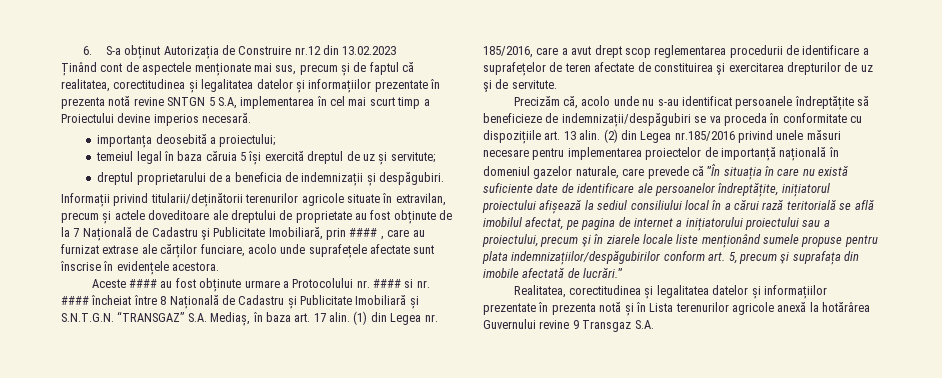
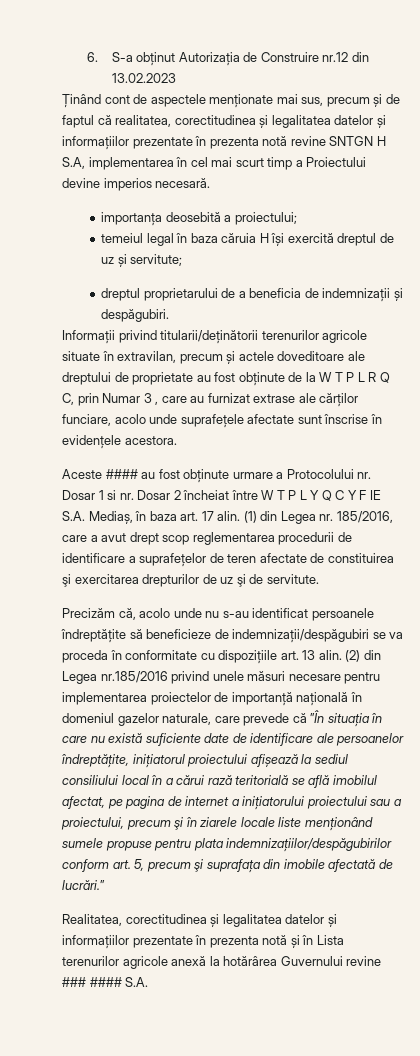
- Ținând cont de aspectele menționate mai sus, precum și de faptul că realitatea, corectitudinea și legalitatea datelor și informațiilor prezentate în prezenta notă revine SNTGN 5 S.A, implementarea în cel mai scurt timp a Proiectului devine imperios necesară.
+ Ținând cont de aspectele menționate mai sus, precum și de faptul că realitatea, corectitudinea și legalitatea datelor și informațiilor prezentate în prezenta notă revine SNTGN H S.A, implementarea în cel mai scurt timp a Proiectului devine imperios necesară.
- temeiul legal în baza căruia 5 își exercită dreptul de uz și servitute;
+ temeiul legal în baza căruia H își exercită dreptul de uz și servitute;
- Informații privind titularii/deținătorii terenurilor agricole situate în extravilan, precum și actele doveditoare ale dreptului de proprietate au fost obținute de la 7 Națională de Cadastru şi Publicitate Imobiliară, prin #### , care au furnizat extrase ale cărților funciare, acolo unde suprafețele afectate sunt înscrise în evidențele acestora.
+ Informații privind titularii/deținătorii terenurilor agricole situate în extravilan, precum și actele doveditoare ale dreptului de proprietate au fost obținute de la W T P L R Q C, prin Numar 3 , care au furnizat extrase ale cărților funciare, acolo unde suprafețele afectate sunt înscrise în evidențele acestora.
- Aceste #### au fost obținute urmare a Protocolului nr. #### si nr. #### încheiat între 8 Națională de Cadastru și Publicitate Imobiliară și S.N.T.G.N. “TRANSGAZ” S.A. Mediaș, în baza art. 17 alin.
+ Aceste #### au fost obținute urmare a Protocolului nr. Dosar 1 si nr. Dosar 2 încheiat între W T P L Y Q C Y F IE S.A. Mediaș, în baza art. 17 alin.
- Realitatea, corectitudinea și legalitatea datelor și informațiilor prezentate în prezenta notă și în Lista terenurilor agricole anexă la hotărârea Guvernului revine 9 Transgaz S.A.
+ Realitatea, corectitudinea și legalitatea datelor și informațiilor prezentate în prezenta notă și în Lista terenurilor agricole anexă la hotărârea Guvernului revine ### #### S.A.

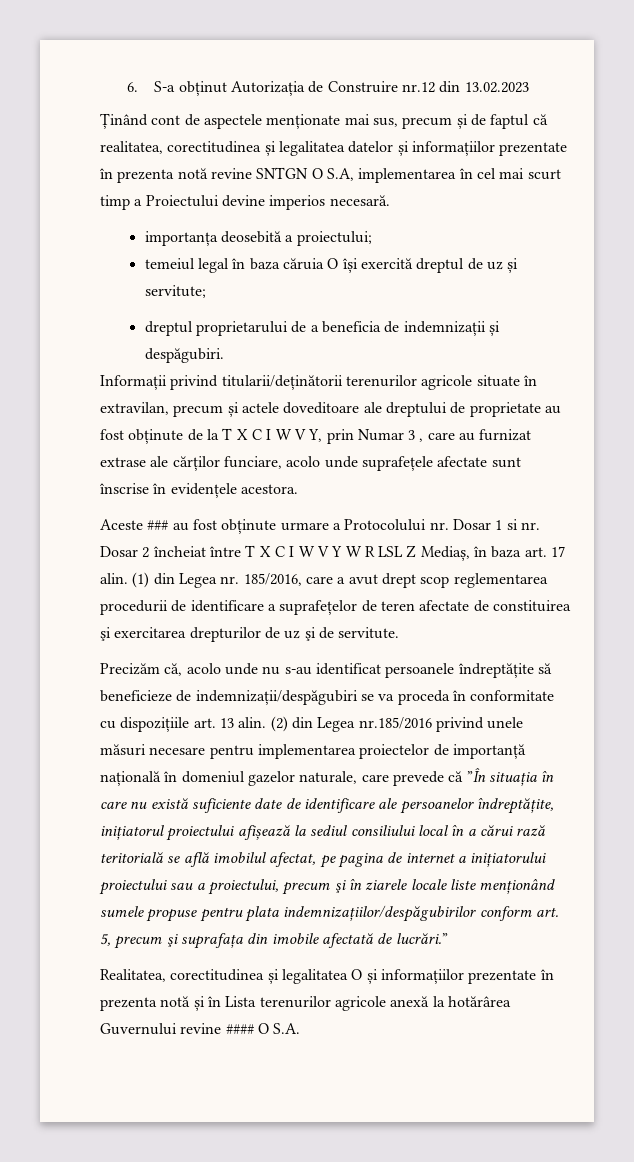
- Ținând cont de aspectele menționate mai sus, precum și de faptul că realitatea, corectitudinea și legalitatea datelor și informațiilor prezentate în prezenta notă revine SNTGN H S.A, implementarea în cel mai scurt timp a Proiectului devine imperios necesară.
+ Ținând cont de aspectele menționate mai sus, precum și de faptul că realitatea, corectitudinea și legalitatea datelor și informațiilor prezentate în prezenta notă revine SNTGN O S.A, implementarea în cel mai scurt timp a Proiectului devine imperios necesară.
- temeiul legal în baza căruia H își exercită dreptul de uz și servitute;
+ temeiul legal în baza căruia O își exercită dreptul de uz și servitute;
- Informații privind titularii/deținătorii terenurilor agricole situate în extravilan, precum și actele doveditoare ale dreptului de proprietate au fost obținute de la W T P L R Q C, prin Numar 3 , care au furnizat extrase ale cărților funciare, acolo unde suprafețele afectate sunt înscrise în evidențele acestora.
+ Informații privind titularii/deținătorii terenurilor agricole situate în extravilan, precum și actele doveditoare ale dreptului de proprietate au fost obținute de la T X C I W V Y, prin Numar 3 , care au furnizat extrase ale cărților funciare, acolo unde suprafețele afectate sunt înscrise în evidențele acestora.
- Aceste #### au fost obținute urmare a Protocolului nr. Dosar 1 si nr. Dosar 2 încheiat între W T P L Y Q C Y F IE S.A. Mediaș, în baza art. 17 alin.
+ Aceste ### au fost obținute urmare a Protocolului nr. Dosar 1 si nr. Dosar 2 încheiat între T X C I W V Y W R LSL Z Mediaș, în baza art. 17 alin.
- Realitatea, corectitudinea și legalitatea datelor și informațiilor prezentate în prezenta notă și în Lista terenurilor agricole anexă la hotărârea Guvernului revine ### #### S.A.
+ Realitatea, corectitudinea și legalitatea O și informațiilor prezentate în prezenta notă și în Lista terenurilor agricole anexă la hotărârea Guvernului revine #### O S.A.

